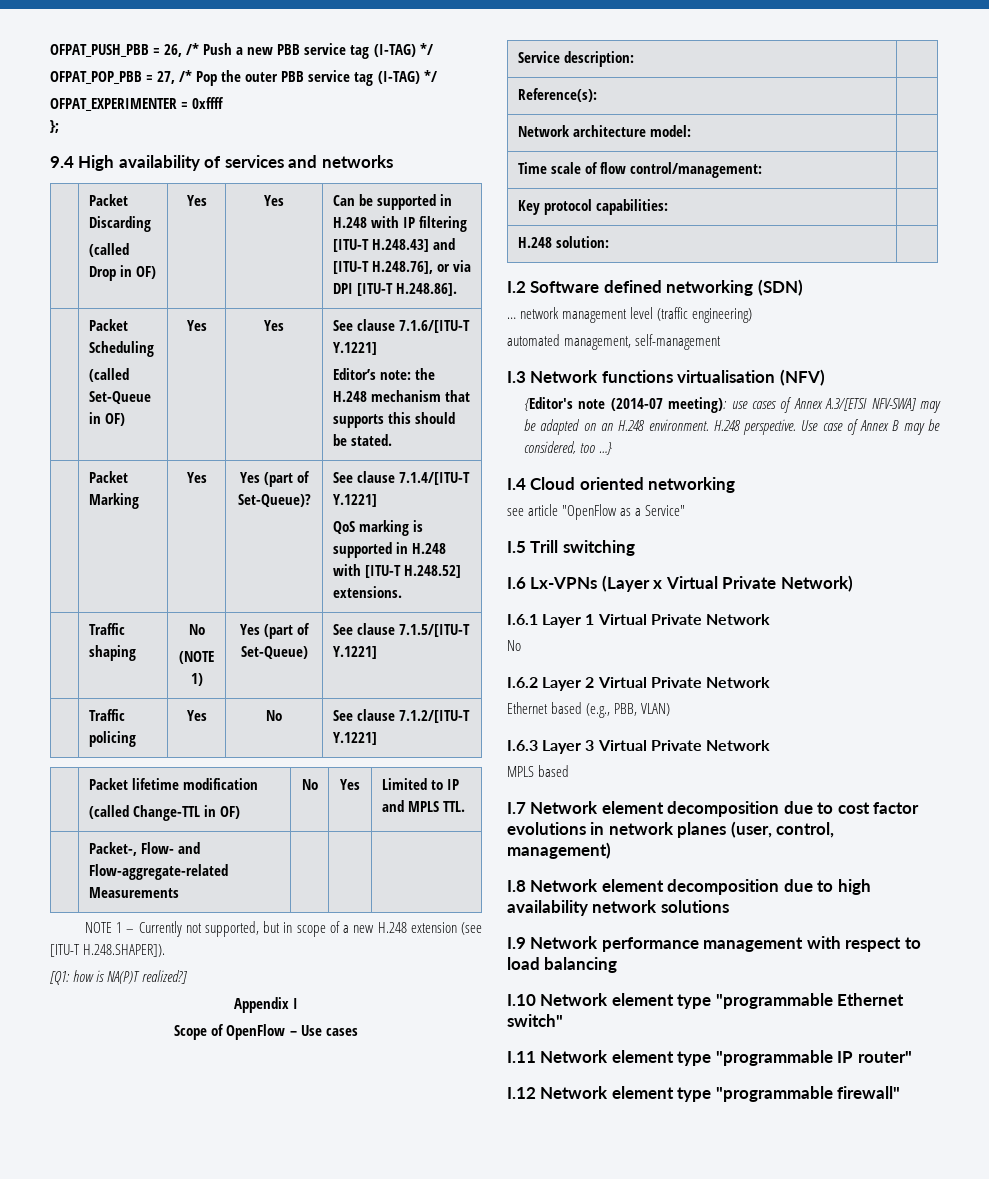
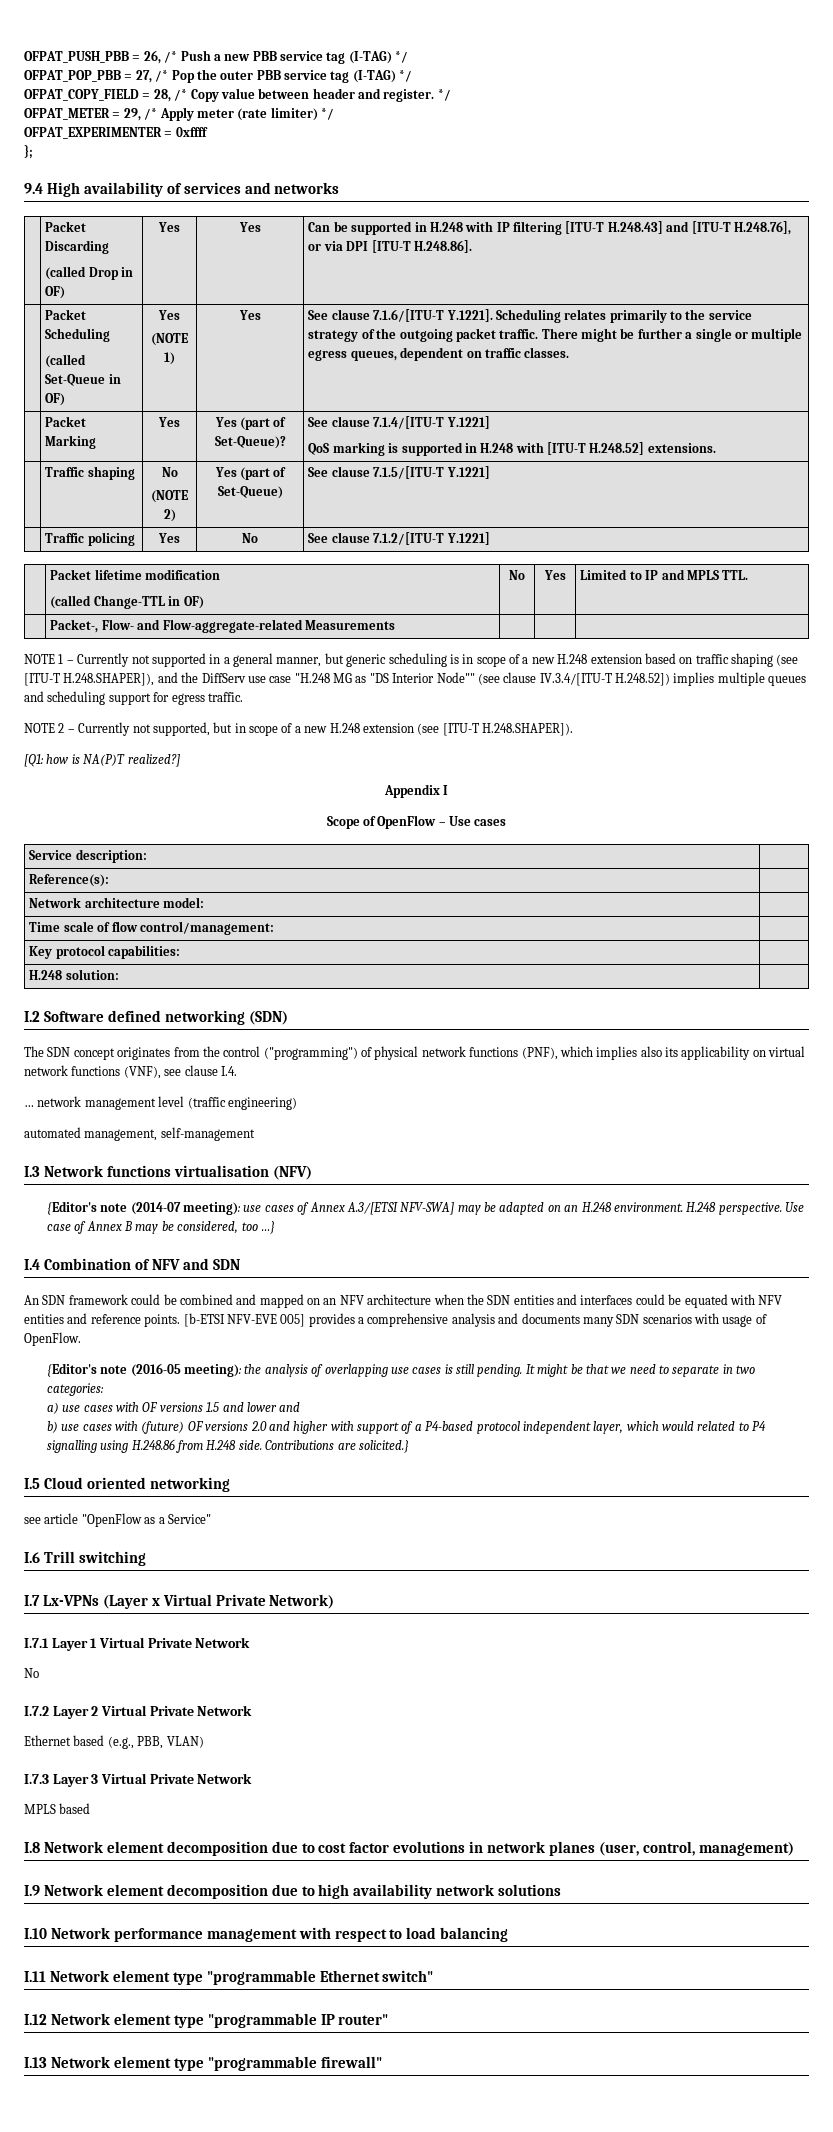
+ OFPAT_COPY_FIELD = 28, /* Copy value between header and register. */
+ OFPAT_METER = 29, /* Apply meter (rate limiter) */
  | Packet Scheduling
- (called Set-Queue in OF) | Yes | Yes | See clause 7.1.6/[ITU-T Y.1221]
- Editor’s note: the H.248 mechanism that supports this should be stated.
+ (called Set-Queue in OF) | Yes
+ (NOTE 1) | Yes | See clause 7.1.6/[ITU-T Y.1221]. Scheduling relates primarily to the service strategy of the outgoing packet traffic. There might be further a single or multiple egress queues, dependent on traffic classes.
  | Traffic shaping | No
- (NOTE 1) | Yes (part of Set-Queue) | See clause 7.1.5/[ITU-T Y.1221]
+ (NOTE 2) | Yes (part of Set-Queue) | See clause 7.1.5/[ITU-T Y.1221]
- NOTE 1 – Currently not supported, but in scope of a new H.248 extension (see [ITU-T H.248.SHAPER]).
+ NOTE 1 – Currently not supported in a general manner, but generic scheduling is in scope of a new H.248 extension based on traffic shaping (see [ITU-T H.248.SHAPER]), and the DiffServ use case "H.248 MG as "DS Interior Node"" (see clause IV.3.4/[ITU-T H.248.52]) implies multiple queues and scheduling support for egress traffic.
+ NOTE 2 – Currently not supported, but in scope of a new H.248 extension (see [ITU-T H.248.SHAPER]).
+ The SDN concept originates from the control ("programming") of physical network functions (PNF), which implies also its applicability on virtual network functions (VNF), see clause I.4.
- I.4 Cloud oriented networking
+ I.4 Combination of NFV and SDN
+ An SDN framework could be combined and mapped on an NFV architecture when the SDN entities and interfaces could be equated with NFV entities and reference points. [b-ETSI NFV-EVE 005] provides a comprehensive analysis and documents many SDN scenarios with usage of OpenFlow.
+ {Editor's note (2016-05 meeting): the analysis of overlapping use cases is still pending. It might be that we need to separate in two categories:
+ a) use cases with OF versions 1.5 and lower and
+ b) use cases with (future) OF versions 2.0 and higher with support of a P4-based protocol independent layer, which would related to P4 signalling using H.248.86 from H.248 side. Contributions are solicited.}
+ I.5 Cloud oriented networking
- I.5 Trill switching
+ I.6 Trill switching
- I.6 Lx-VPNs (Layer x Virtual Private Network)
+ I.7 Lx-VPNs (Layer x Virtual Private Network)
- I.6.1 Layer 1 Virtual Private Network
+ I.7.1 Layer 1 Virtual Private Network
- I.6.2 Layer 2 Virtual Private Network
+ I.7.2 Layer 2 Virtual Private Network
- I.6.3 Layer 3 Virtual Private Network
+ I.7.3 Layer 3 Virtual Private Network
- I.7 Network element decomposition due to cost factor evolutions in network planes (user, control, management)
+ I.8 Network element decomposition due to cost factor evolutions in network planes (user, control, management)
- I.8 Network element decomposition due to high availability network solutions
+ I.9 Network element decomposition due to high availability network solutions
- I.9 Network performance management with respect to load balancing
+ I.10 Network performance management with respect to load balancing
- I.10 Network element type "programmable Ethernet switch"
+ I.11 Network element type "programmable Ethernet switch"
- I.11 Network element type "programmable IP router"
+ I.12 Network element type "programmable IP router"
- I.12 Network element type "programmable firewall"
+ I.13 Network element type "programmable firewall"

